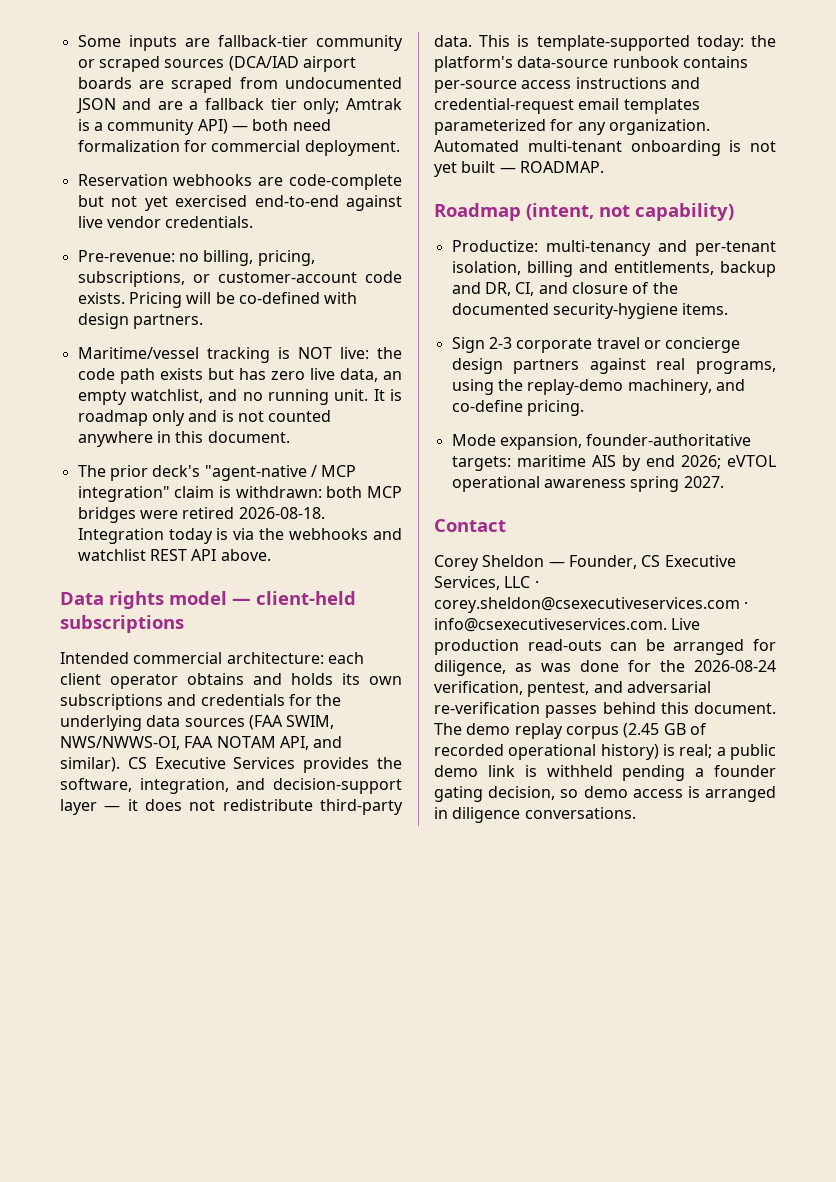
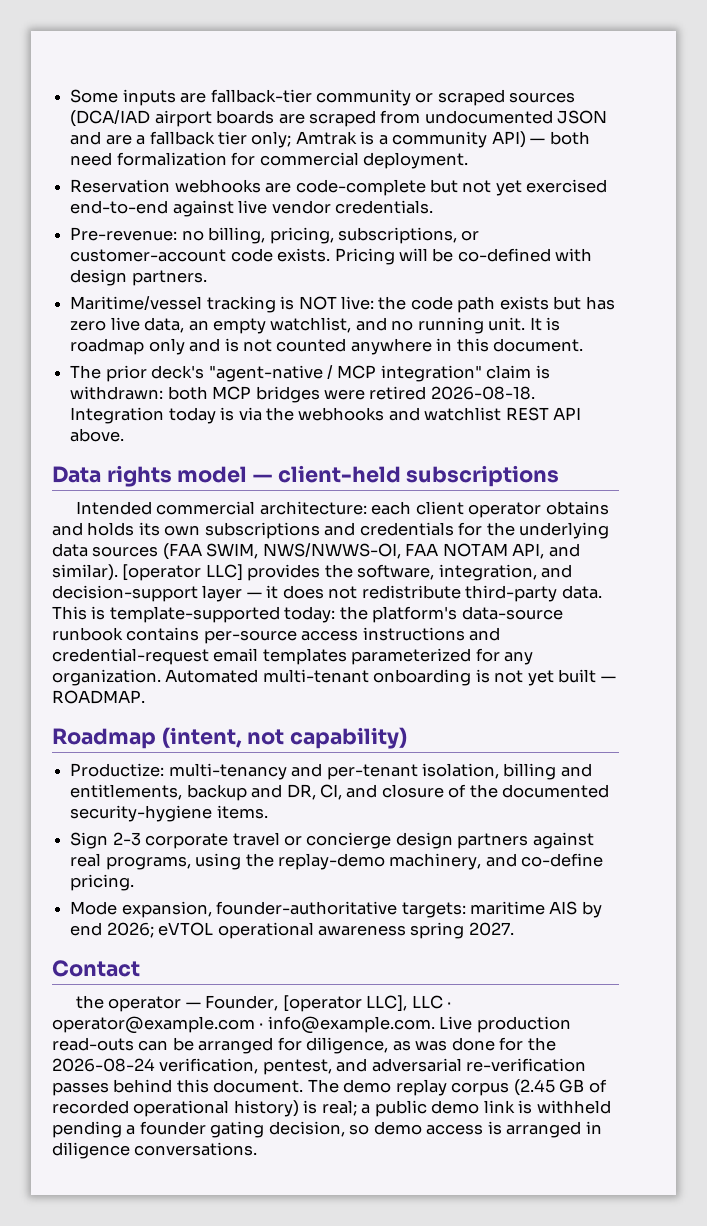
- CS Executive Services provides the software, integration, and decision-support layer — it does not redistribute third-party data.
+ [operator LLC] provides the software, integration, and decision-support layer — it does not redistribute third-party data.
- Corey Sheldon — Founder, CS Executive Services, LLC · corey.sheldon@csexecutiveservices.com · info@csexecutiveservices.com. Live production read-outs can be arranged for diligence, as was done for the 2026-08-24 verification, pentest, and adversarial re-verification passes behind this document.
+ the operator — Founder, [operator LLC], LLC · operator@example.com · info@example.com. Live production read-outs can be arranged for diligence, as was done for the 2026-08-24 verification, pentest, and adversarial re-verification passes behind this document.

